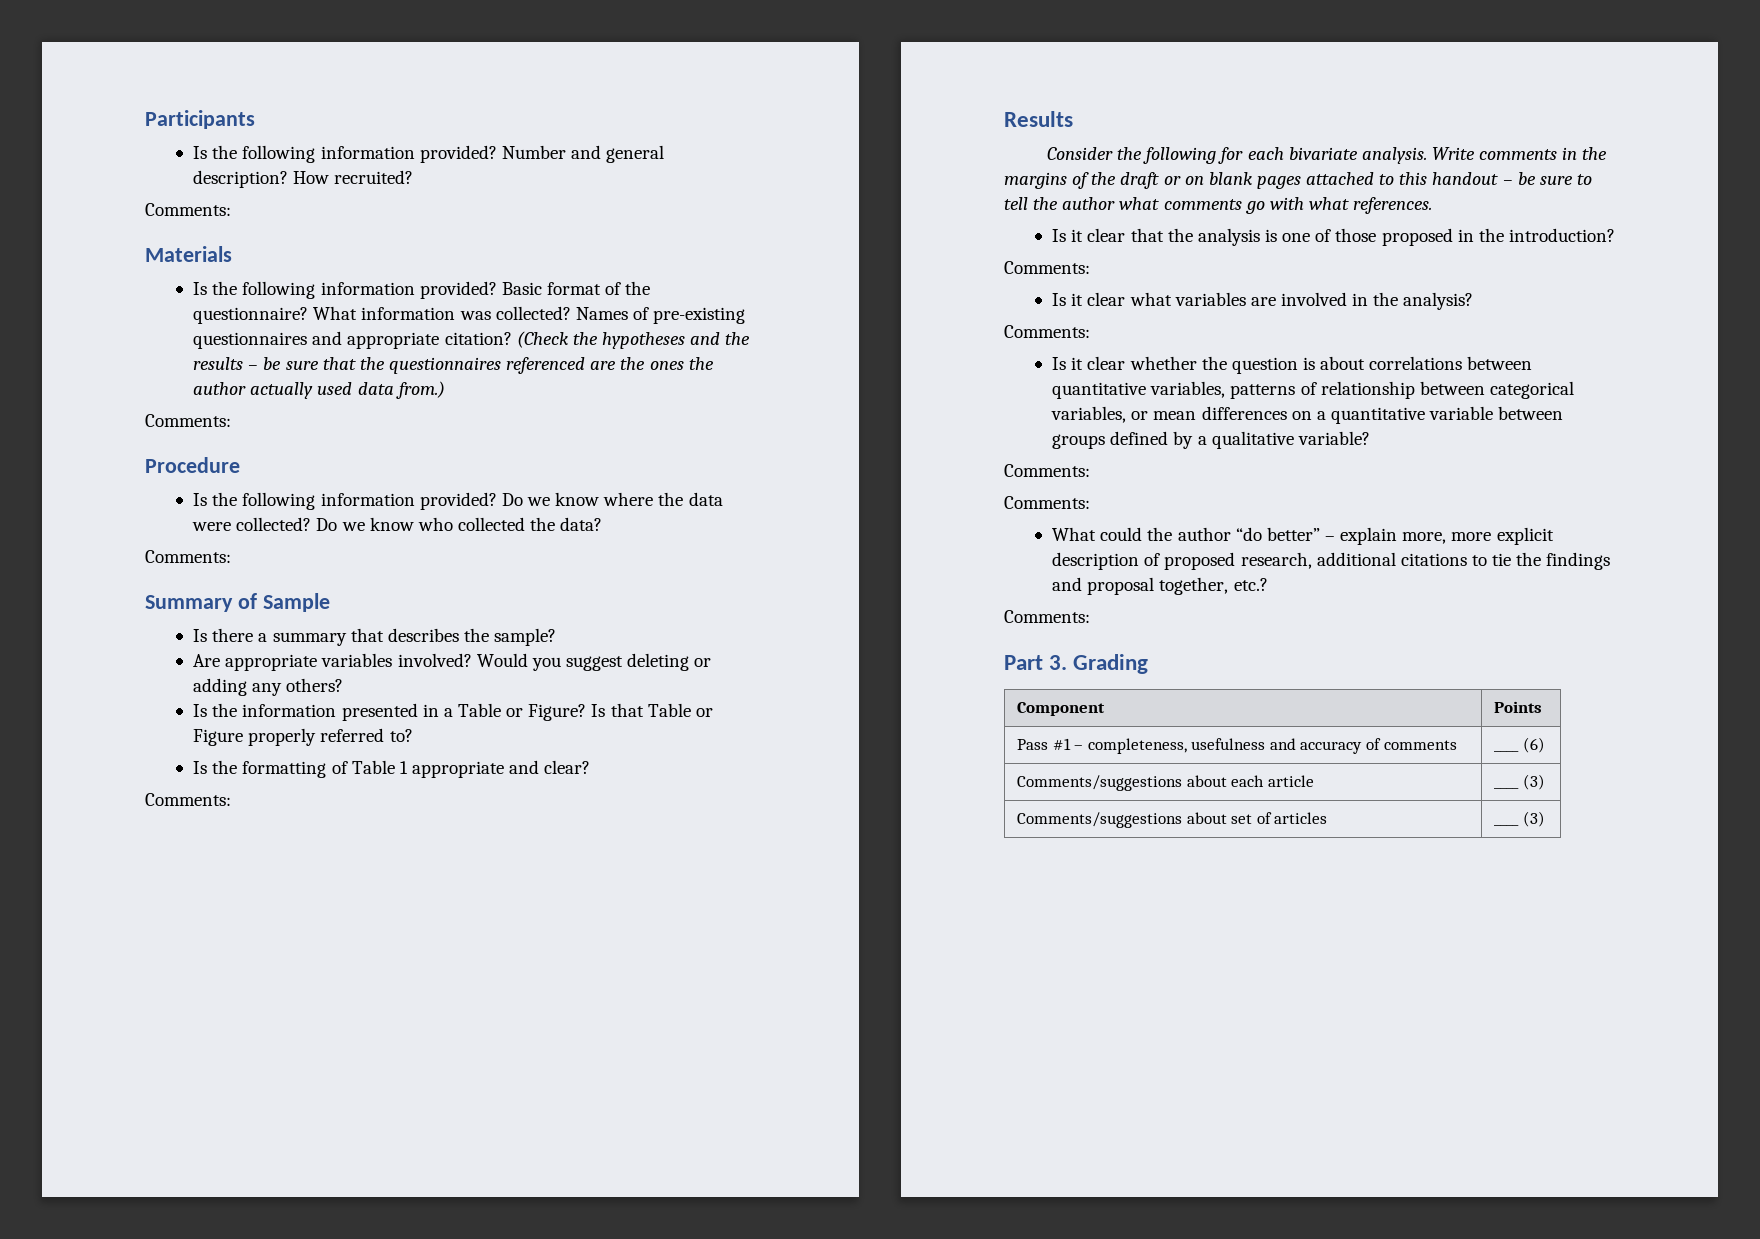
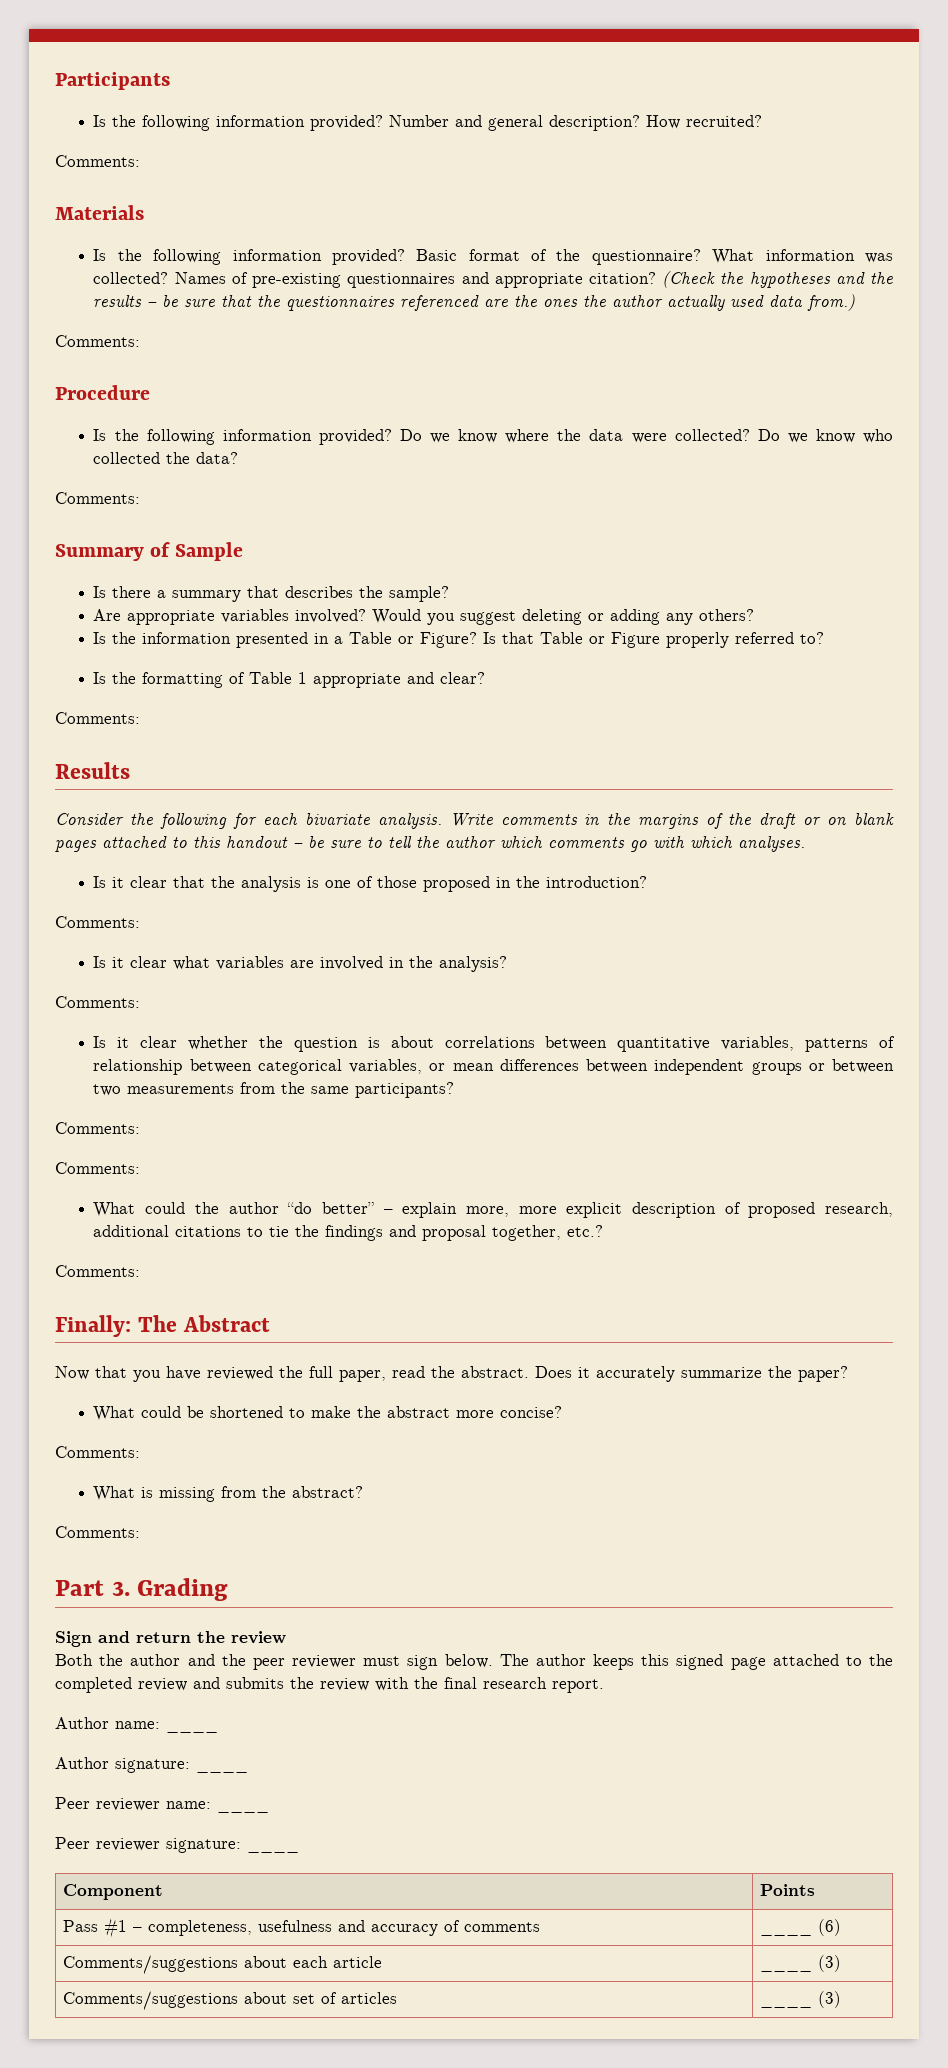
- Write comments in the margins of the draft or on blank pages attached to this handout – be sure to tell the author what comments go with what references.
+ Write comments in the margins of the draft or on blank pages attached to this handout – be sure to tell the author which comments go with which analyses.
- Is it clear whether the question is about correlations between quantitative variables, patterns of relationship between categorical variables, or mean differences on a quantitative variable between groups defined by a qualitative variable?
+ Is it clear whether the question is about correlations between quantitative variables, patterns of relationship between categorical variables, or mean differences between independent groups or between two measurements from the same participants?
+ Finally: The Abstract
+ Now that you have reviewed the full paper, read the abstract. Does it accurately summarize the paper?
+ What could be shortened to make the abstract more concise?
+ Comments:
+ What is missing from the abstract?
+ Comments:
  Part 3. Grading
+ Sign and return the review
+ Both the author and the peer reviewer must sign below. The author keeps this signed page attached to the completed review and submits the review with the final research report.
+ Author name: ____
+ Author signature: ____
+ Peer reviewer name: ____
+ Peer reviewer signature: ____

